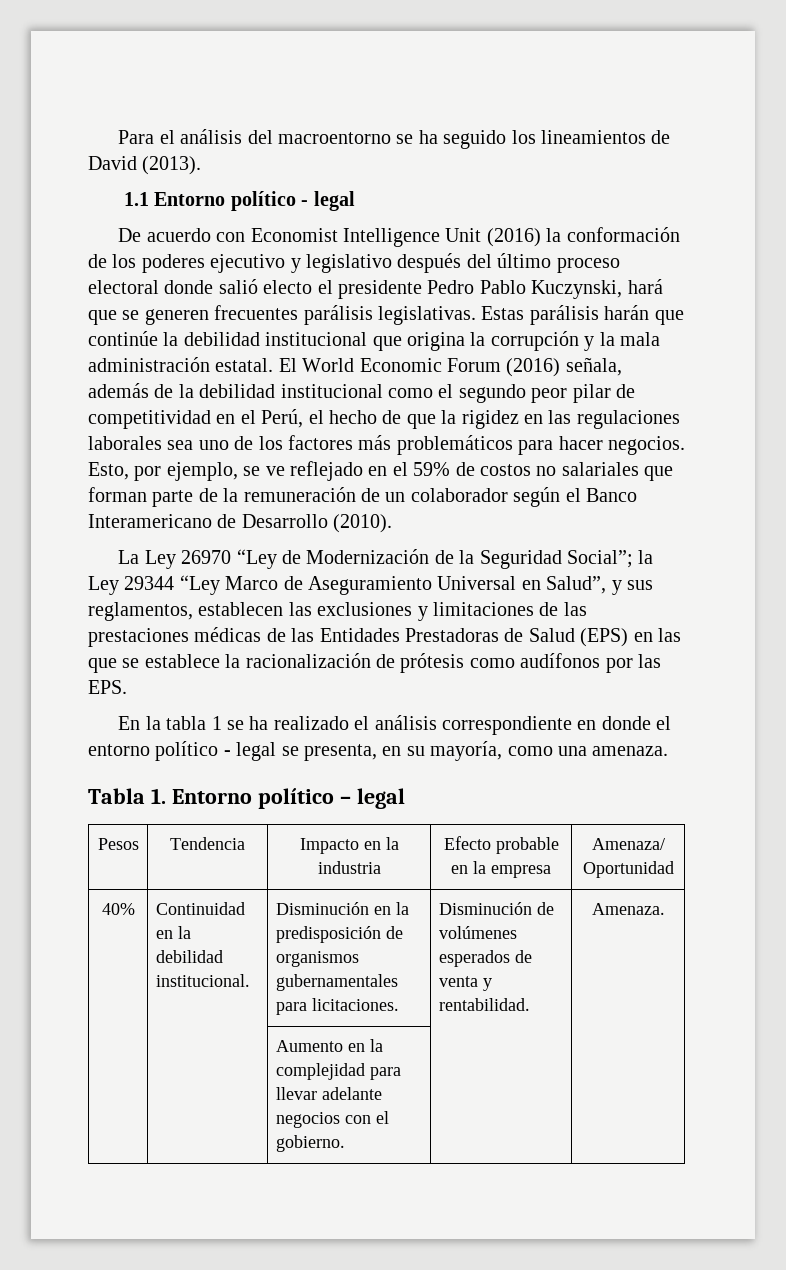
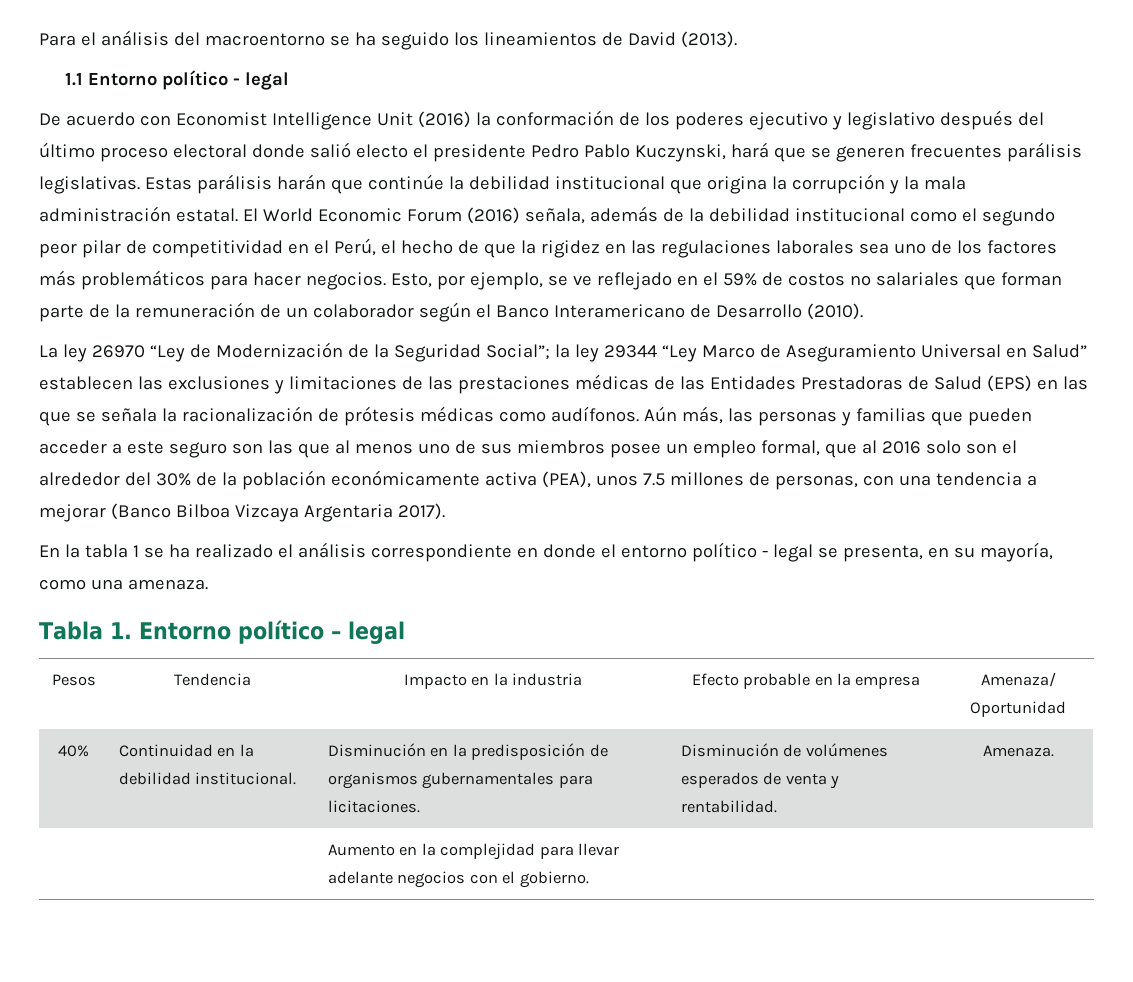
- La Ley 26970 “Ley de Modernización de la Seguridad Social”; la Ley 29344 “Ley Marco de Aseguramiento Universal en Salud”, y sus reglamentos, establecen las exclusiones y limitaciones de las prestaciones médicas de las Entidades Prestadoras de Salud (EPS) en las que se establece la racionalización de prótesis como audífonos por las EPS.
+ La ley 26970 “Ley de Modernización de la Seguridad Social”; la ley 29344 “Ley Marco de Aseguramiento Universal en Salud” establecen las exclusiones y limitaciones de las prestaciones médicas de las Entidades Prestadoras de Salud (EPS) en las que se señala la racionalización de prótesis médicas como audífonos. Aún más, las personas y familias que pueden acceder a este seguro son las que al menos uno de sus miembros posee un empleo formal, que al 2016 solo son el alrededor del 30% de la población económicamente activa (PEA), unos 7.5 millones de personas, con una tendencia a mejorar (Banco Bilboa Vizcaya Argentaria 2017).

